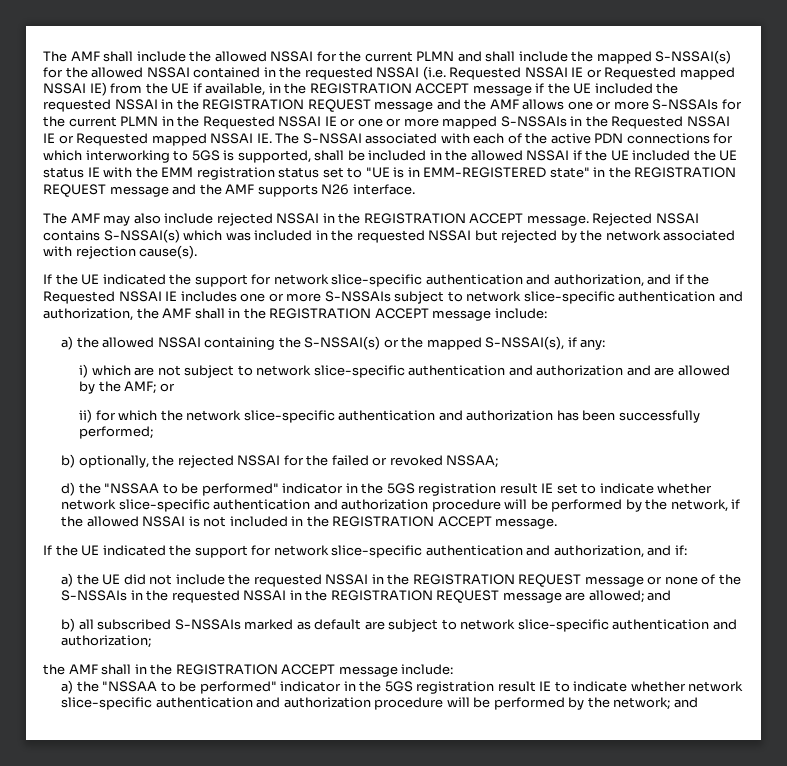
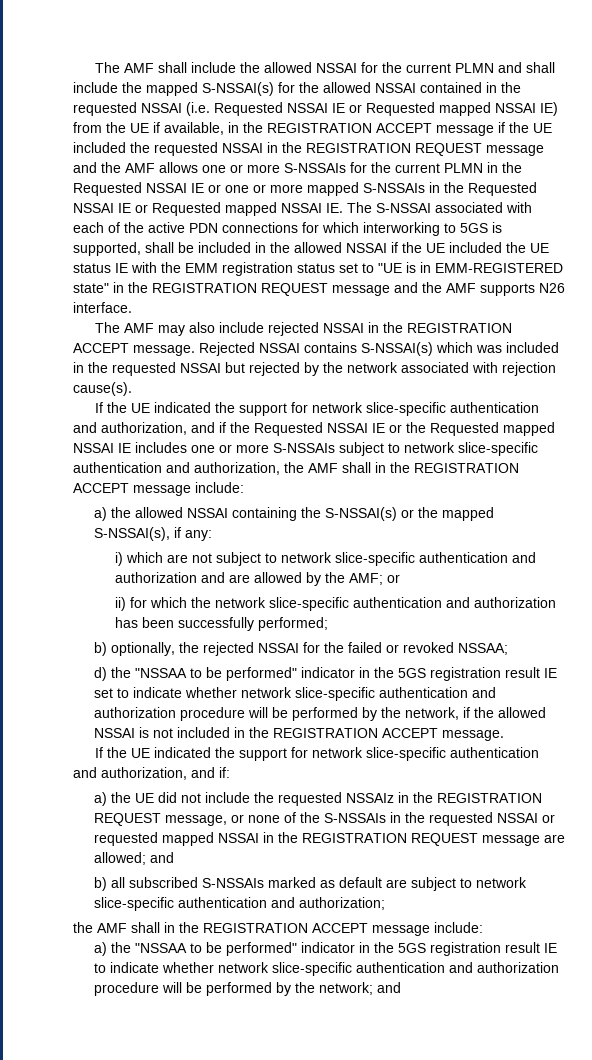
- If the UE indicated the support for network slice-specific authentication and authorization, and if the Requested NSSAI IE includes one or more S-NSSAIs subject to network slice-specific authentication and authorization, the AMF shall in the REGISTRATION ACCEPT message include:
+ If the UE indicated the support for network slice-specific authentication and authorization, and if the Requested NSSAI IE or the Requested mapped NSSAI IE includes one or more S-NSSAIs subject to network slice-specific authentication and authorization, the AMF shall in the REGISTRATION ACCEPT message include:
- a) the UE did not include the requested NSSAI in the REGISTRATION REQUEST message or none of the S-NSSAIs in the requested NSSAI in the REGISTRATION REQUEST message are allowed; and
+ a) the UE did not include the requested NSSAIz in the REGISTRATION REQUEST message, or none of the S-NSSAIs in the requested NSSAI or requested mapped NSSAI in the REGISTRATION REQUEST message are allowed; and

